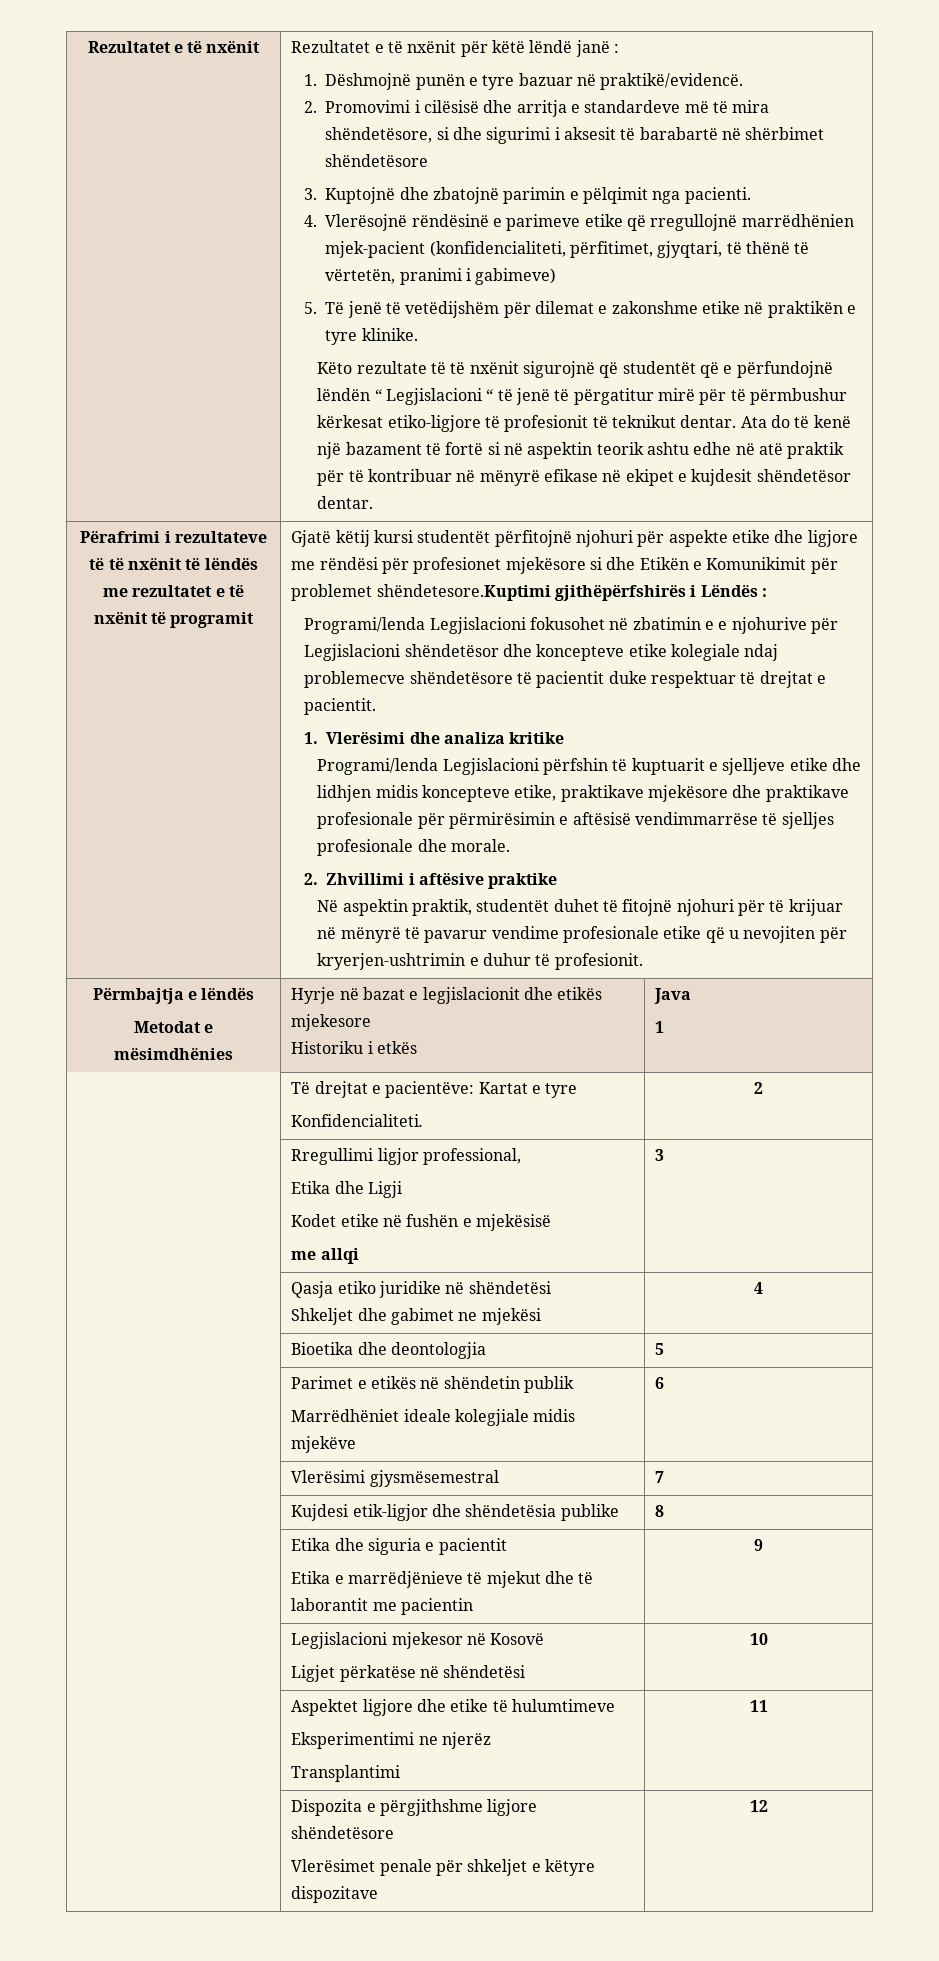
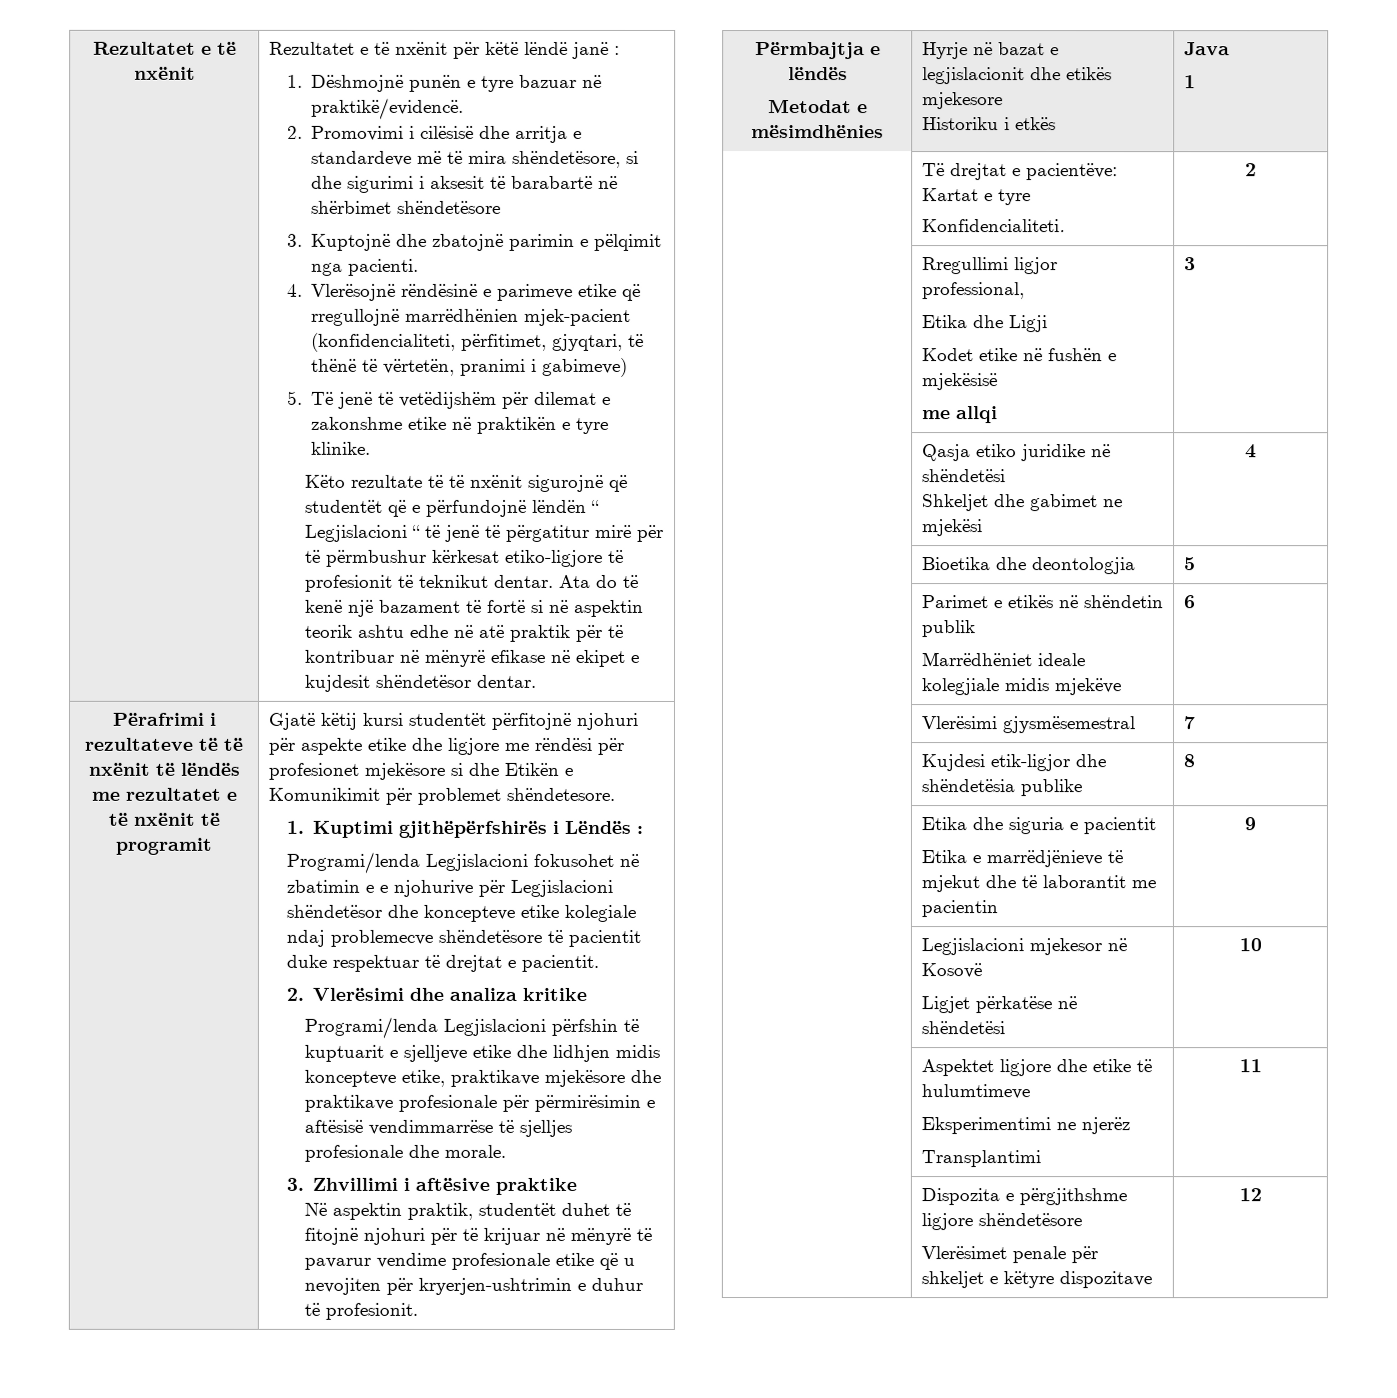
- Gjatë këtij kursi studentët përfitojnë njohuri për aspekte etike dhe ligjore me rëndësi për profesionet mjekësore si dhe Etikën e Komunikimit për problemet shëndetesore.Kuptimi gjithëpërfshirës i Lëndës :
+ Gjatë këtij kursi studentët përfitojnë njohuri për aspekte etike dhe ligjore me rëndësi për profesionet mjekësore si dhe Etikën e Komunikimit për problemet shëndetesore.
+ 1. Kuptimi gjithëpërfshirës i Lëndës :
- 1. Vlerësimi dhe analiza kritike
+ 2. Vlerësimi dhe analiza kritike
- 2. Zhvillimi i aftësive praktike
+ 3. Zhvillimi i aftësive praktike

